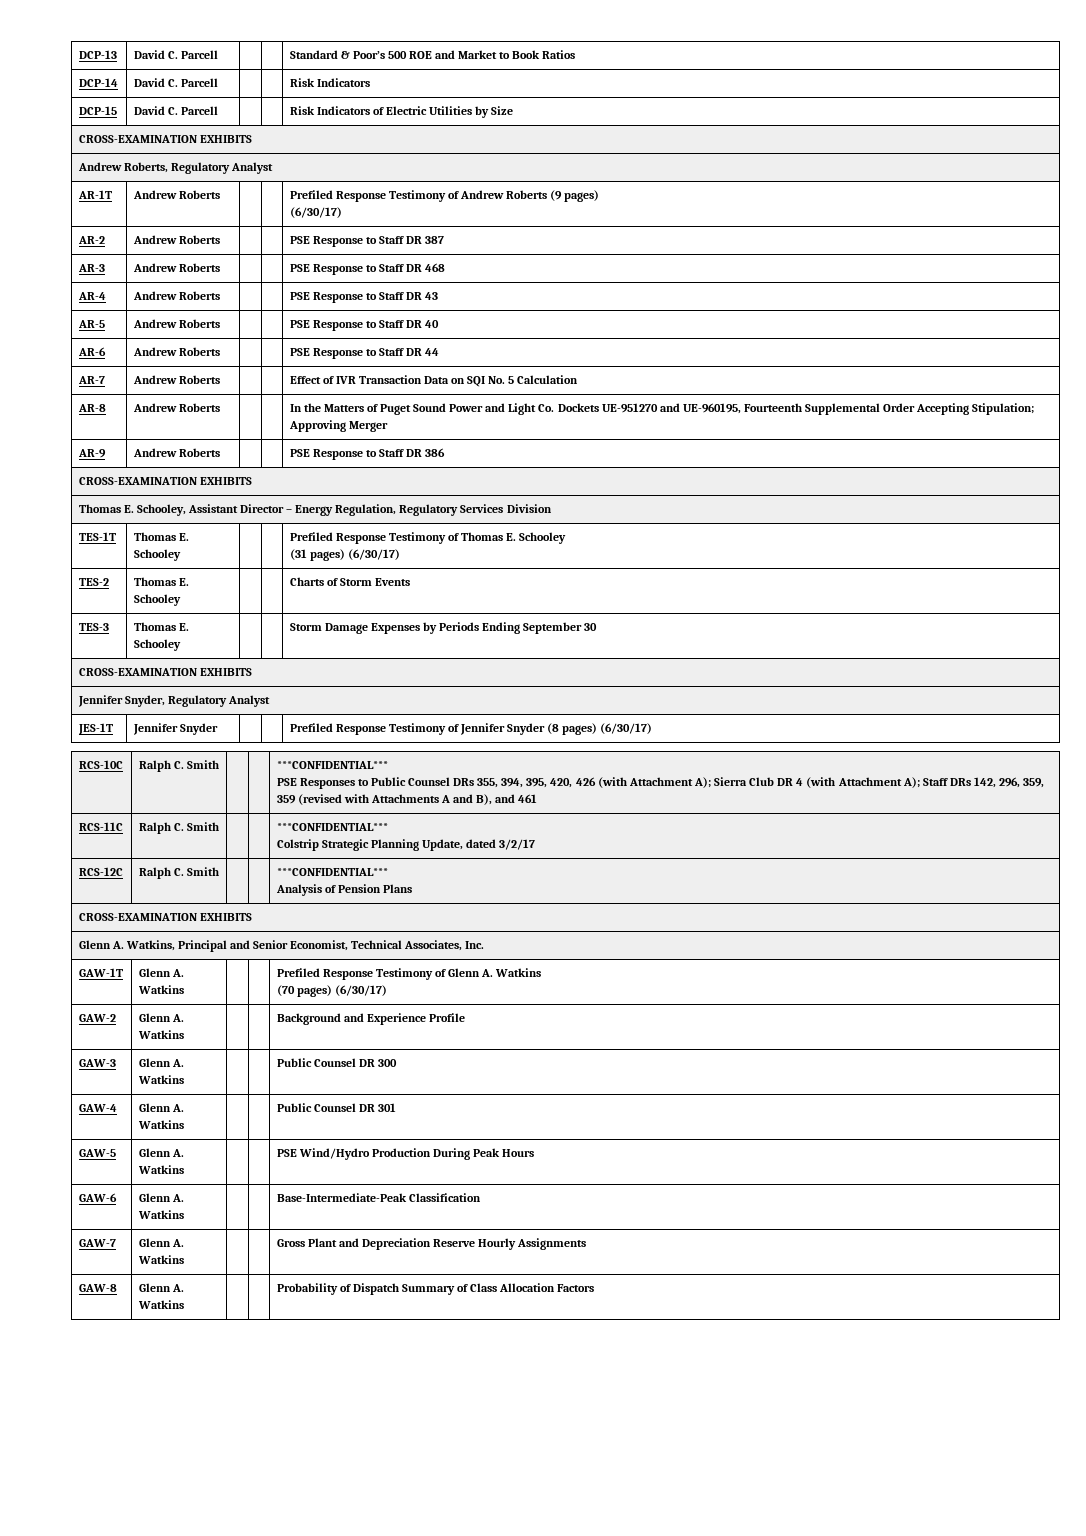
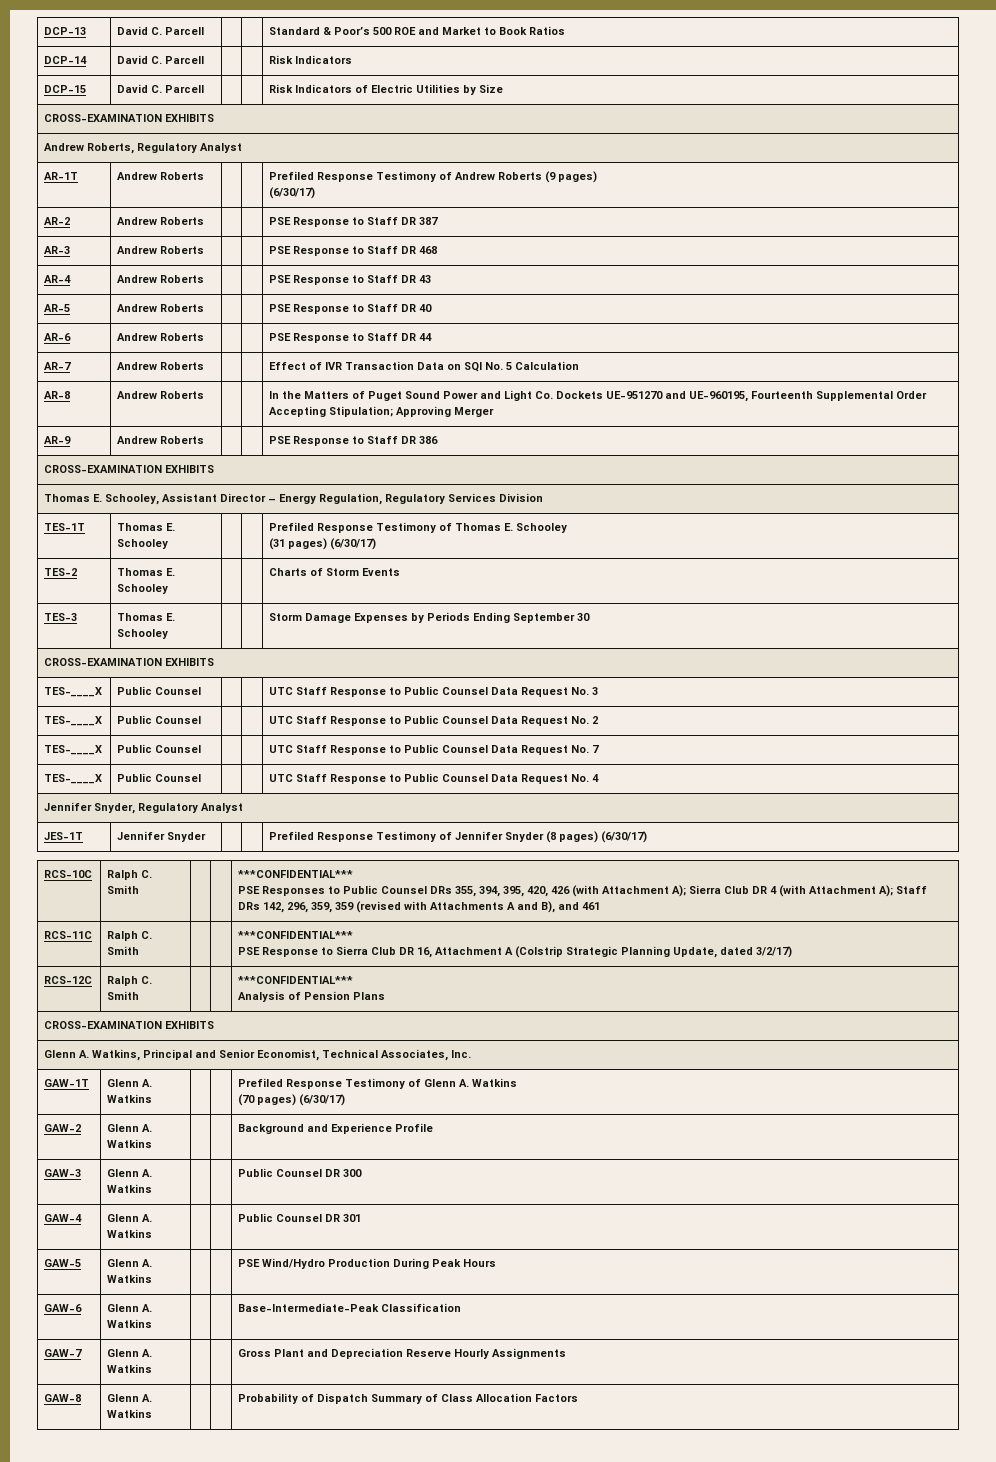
+ TES-____X | Public Counsel | | | UTC Staff Response to Public Counsel Data Request No. 3
+ TES-____X | Public Counsel | | | UTC Staff Response to Public Counsel Data Request No. 2
+ TES-____X | Public Counsel | | | UTC Staff Response to Public Counsel Data Request No. 7
+ TES-____X | Public Counsel | | | UTC Staff Response to Public Counsel Data Request No. 4
  RCS-11C | Ralph C. Smith | | | ***CONFIDENTIAL***
- Colstrip Strategic Planning Update, dated 3/2/17
+ PSE Response to Sierra Club DR 16, Attachment A (Colstrip Strategic Planning Update, dated 3/2/17)

